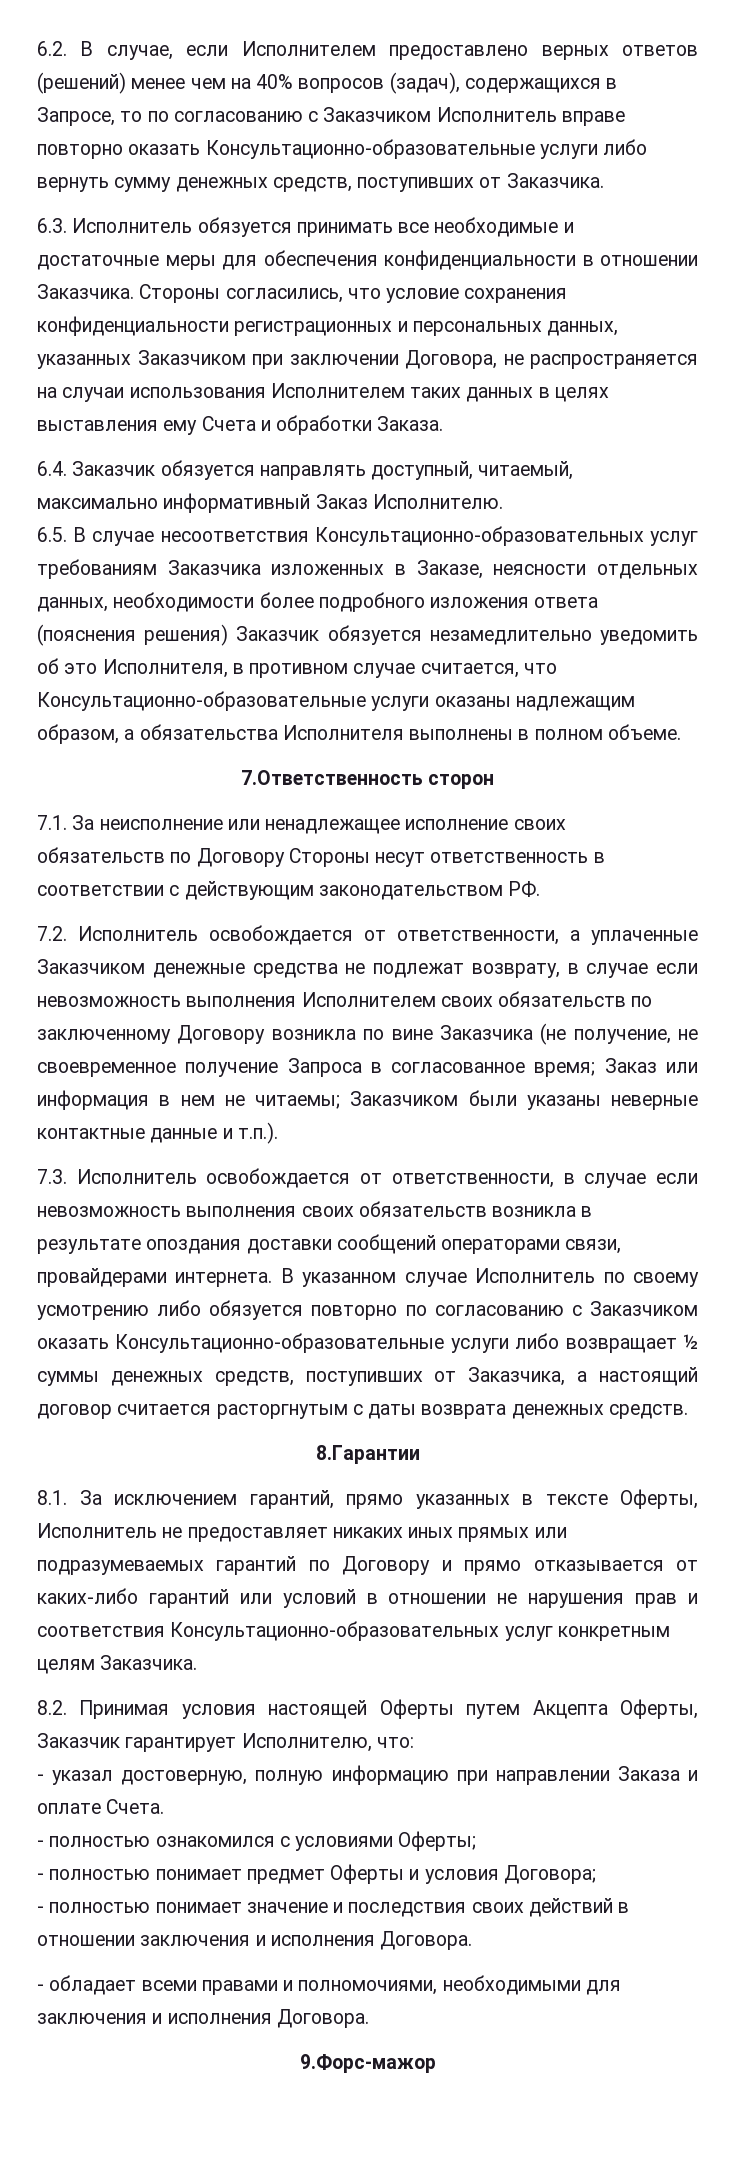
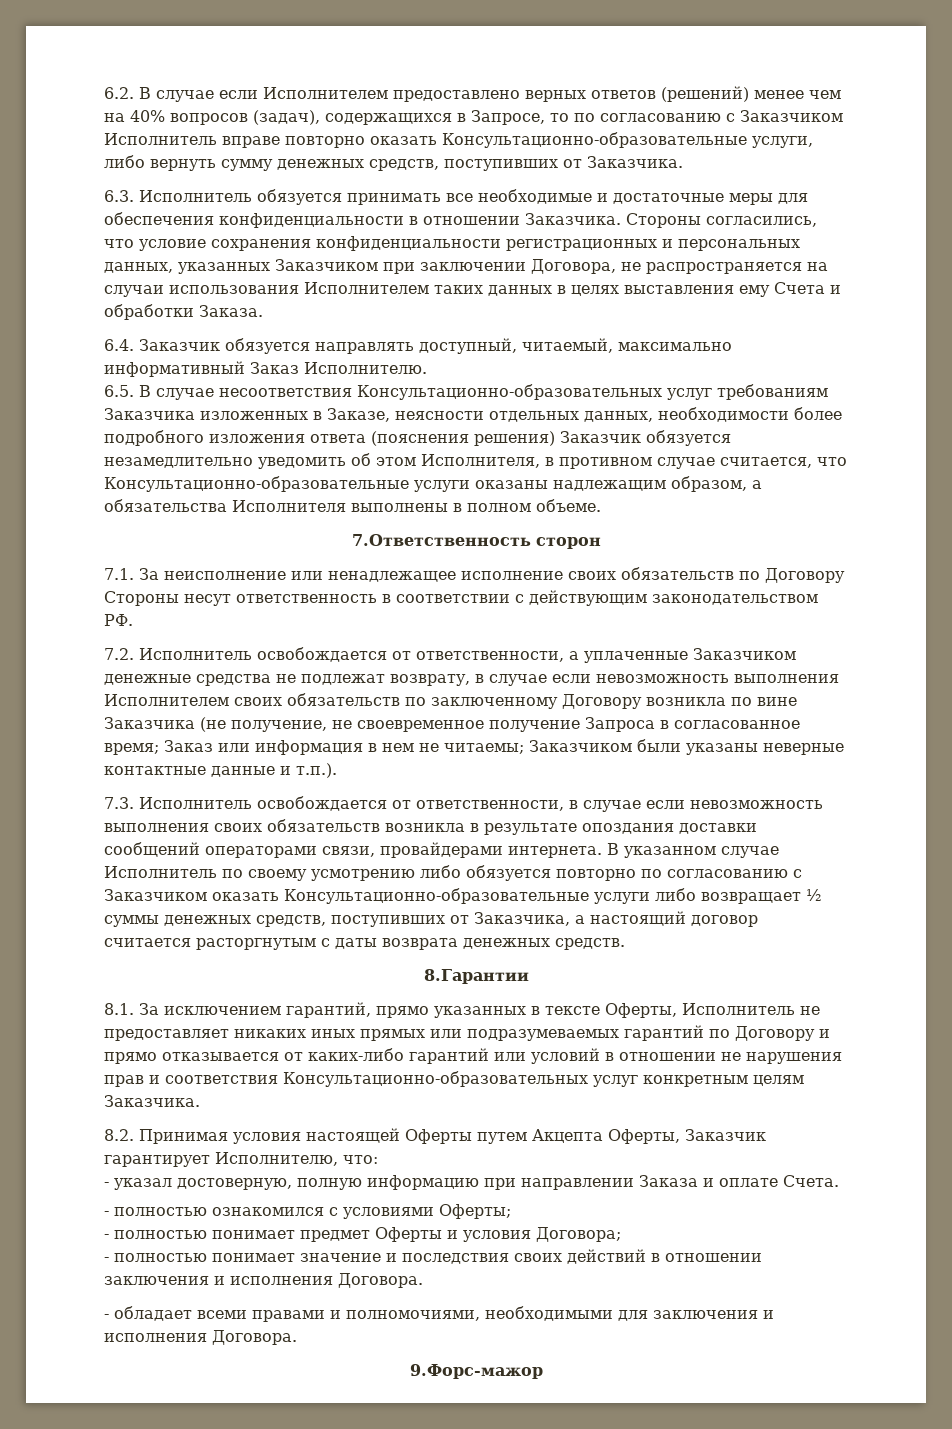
- 6.2. В случае, если Исполнителем предоставлено верных ответов (решений) менее чем на 40% вопросов (задач), содержащихся в Запросе, то по согласованию с Заказчиком Исполнитель вправе повторно оказать Консультационно-образовательные услуги либо вернуть сумму денежных средств, поступивших от Заказчика.
+ 6.2. В случае если Исполнителем предоставлено верных ответов (решений) менее чем на 40% вопросов (задач), содержащихся в Запросе, то по согласованию с Заказчиком Исполнитель вправе повторно оказать Консультационно-образовательные услуги, либо вернуть сумму денежных средств, поступивших от Заказчика.
- 6.5. В случае несоответствия Консультационно-образовательных услуг требованиям Заказчика изложенных в Заказе, неясности отдельных данных, необходимости более подробного изложения ответа (пояснения решения) Заказчик обязуется незамедлительно уведомить об это Исполнителя, в противном случае считается, что Консультационно-образовательные услуги оказаны надлежащим образом, а обязательства Исполнителя выполнены в полном объеме.
+ 6.5. В случае несоответствия Консультационно-образовательных услуг требованиям Заказчика изложенных в Заказе, неясности отдельных данных, необходимости более подробного изложения ответа (пояснения решения) Заказчик обязуется незамедлительно уведомить об этом Исполнителя, в противном случае считается, что Консультационно-образовательные услуги оказаны надлежащим образом, а обязательства Исполнителя выполнены в полном объеме.

